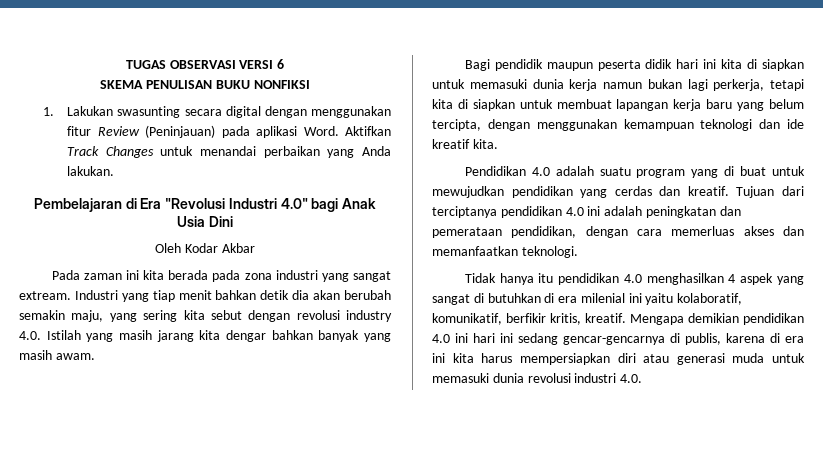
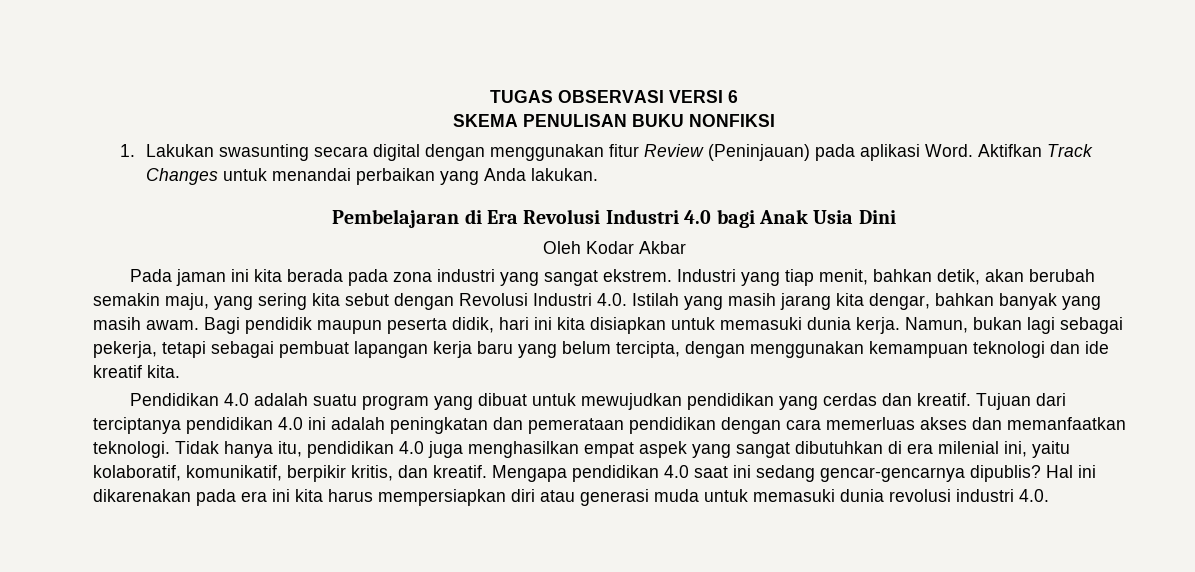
- Pembelajaran di Era "Revolusi Industri 4.0" bagi Anak Usia Dini
+ Pembelajaran di Era Revolusi Industri 4.0 bagi Anak Usia Dini
- Pada zaman ini kita berada pada zona industri yang sangat extream.
+ Pada jaman ini kita berada pada zona industri yang sangat ekstrem.
- Industri yang tiap menit bahkan detik dia akan berubah semakin maju, yang sering kita sebut dengan revolusi industry 4.0. Istilah yang masih jarang kita dengar bahkan banyak yang masih awam.
- Bagi pendidik maupun peserta didik hari ini kita di siapkan untuk memasuki dunia kerja namun bukan lagi perkerja, tetapi kita di siapkan untuk membuat lapangan kerja baru yang belum tercipta, dengan menggunakan kemampuan teknologi dan ide kreatif kita.
+ Industri yang tiap menit, bahkan detik, akan berubah semakin maju, yang sering kita sebut dengan Revolusi Industri 4.0. Istilah yang masih jarang kita dengar, bahkan banyak yang masih awam. Bagi pendidik maupun peserta didik, hari ini kita disiapkan untuk memasuki dunia kerja. Namun, bukan lagi sebagai pekerja, tetapi sebagai pembuat lapangan kerja baru yang belum tercipta, dengan menggunakan kemampuan teknologi dan ide kreatif kita.
- Pendidikan 4.0 adalah suatu program yang di buat untuk mewujudkan pendidikan yang cerdas dan kreatif.
+ Pendidikan 4.0 adalah suatu program yang dibuat untuk mewujudkan pendidikan yang cerdas dan kreatif.
- Tujuan dari terciptanya pendidikan 4.0 ini adalah peningkatan dan pemerataan pendidikan, dengan cara memerluas akses dan memanfaatkan teknologi.
- Tidak hanya itu pendidikan 4.0 menghasilkan 4 aspek yang sangat di butuhkan di era milenial ini yaitu kolaboratif, komunikatif, berfikir kritis, kreatif.
+ Tujuan dari terciptanya pendidikan 4.0 ini adalah peningkatan dan pemerataan pendidikan dengan cara memerluas akses dan memanfaatkan teknologi. Tidak hanya itu, pendidikan 4.0 juga menghasilkan empat aspek yang sangat dibutuhkan di era milenial ini, yaitu kolaboratif, komunikatif, berpikir kritis, dan kreatif.
- Mengapa demikian pendidikan 4.0 ini hari ini sedang gencar-gencarnya di publis, karena di era ini kita harus mempersiapkan diri atau generasi muda untuk memasuki dunia revolusi industri 4.0.
+ Mengapa pendidikan 4.0 saat ini sedang gencar-gencarnya dipublis? Hal ini dikarenakan pada era ini kita harus mempersiapkan diri atau generasi muda untuk memasuki dunia revolusi industri 4.0.

